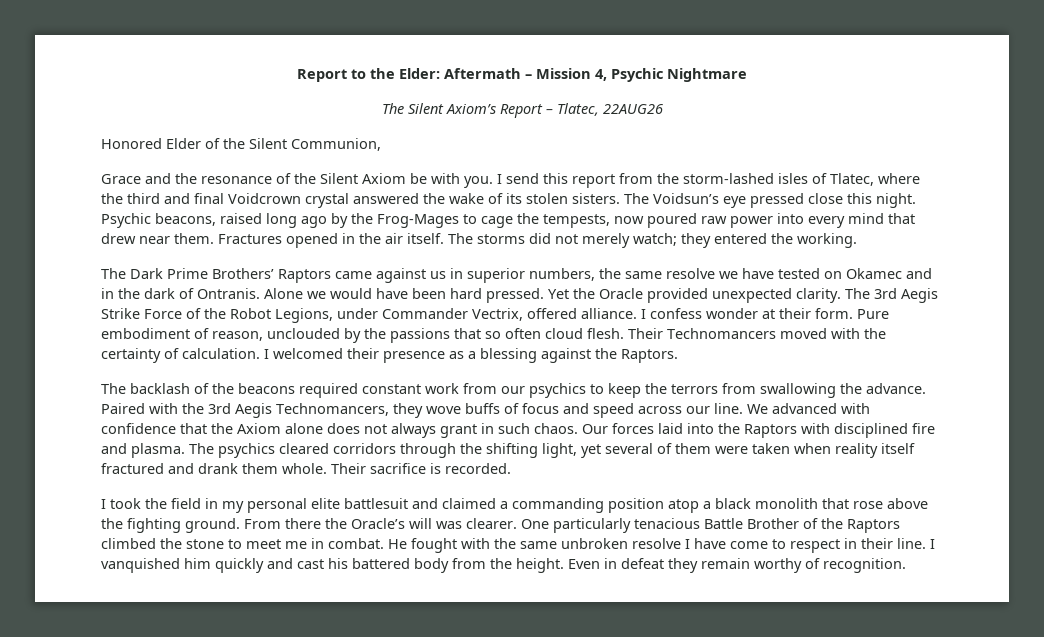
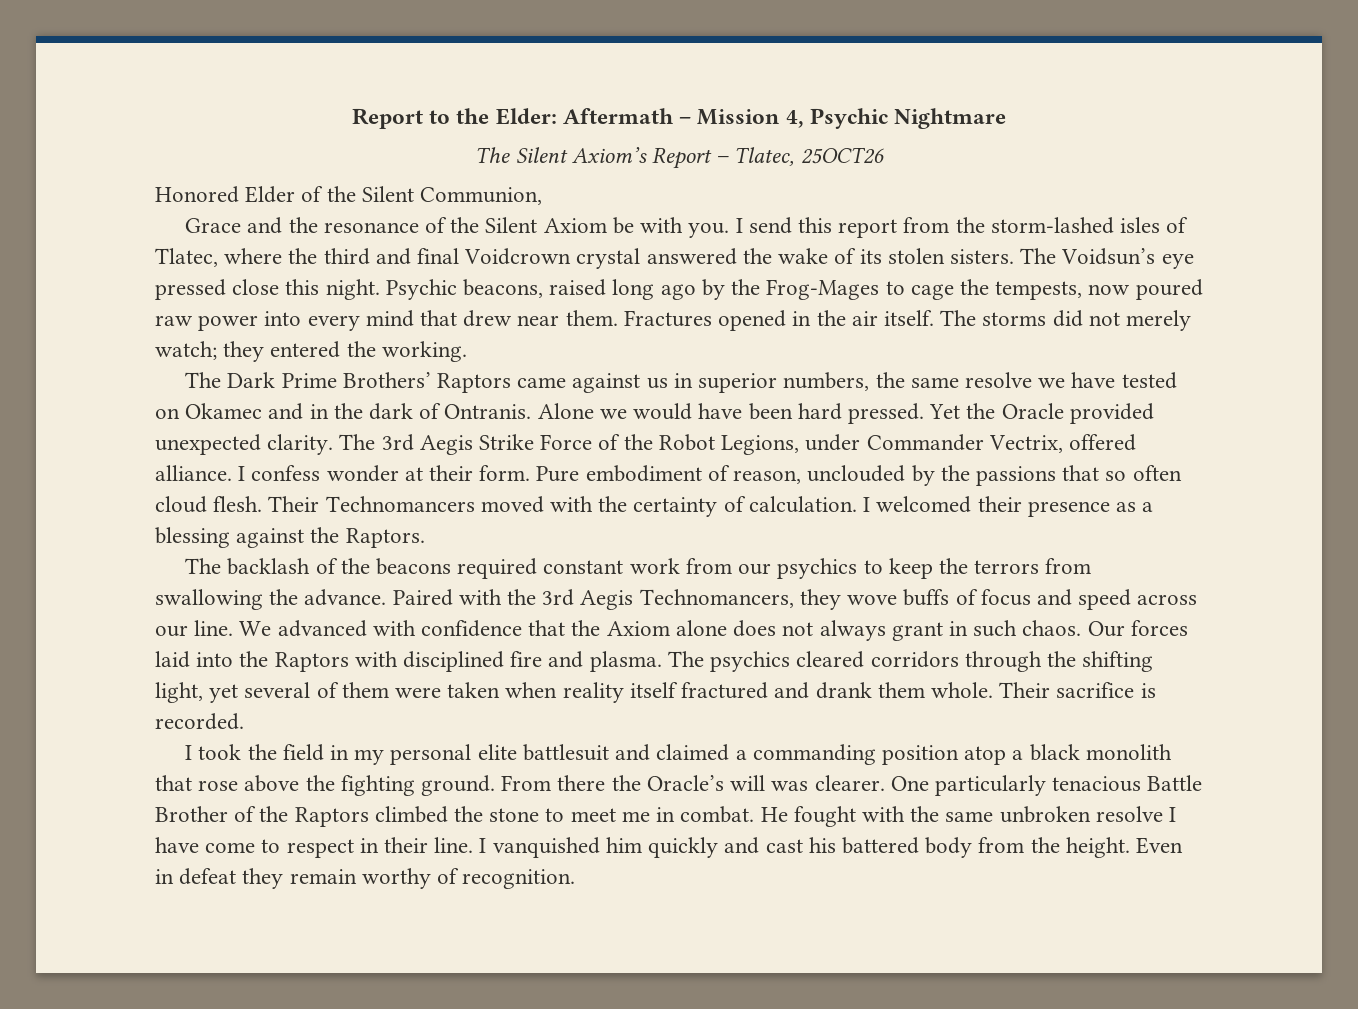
- The Silent Axiom’s Report – Tlatec, 22AUG26
+ The Silent Axiom’s Report – Tlatec, 25OCT26

